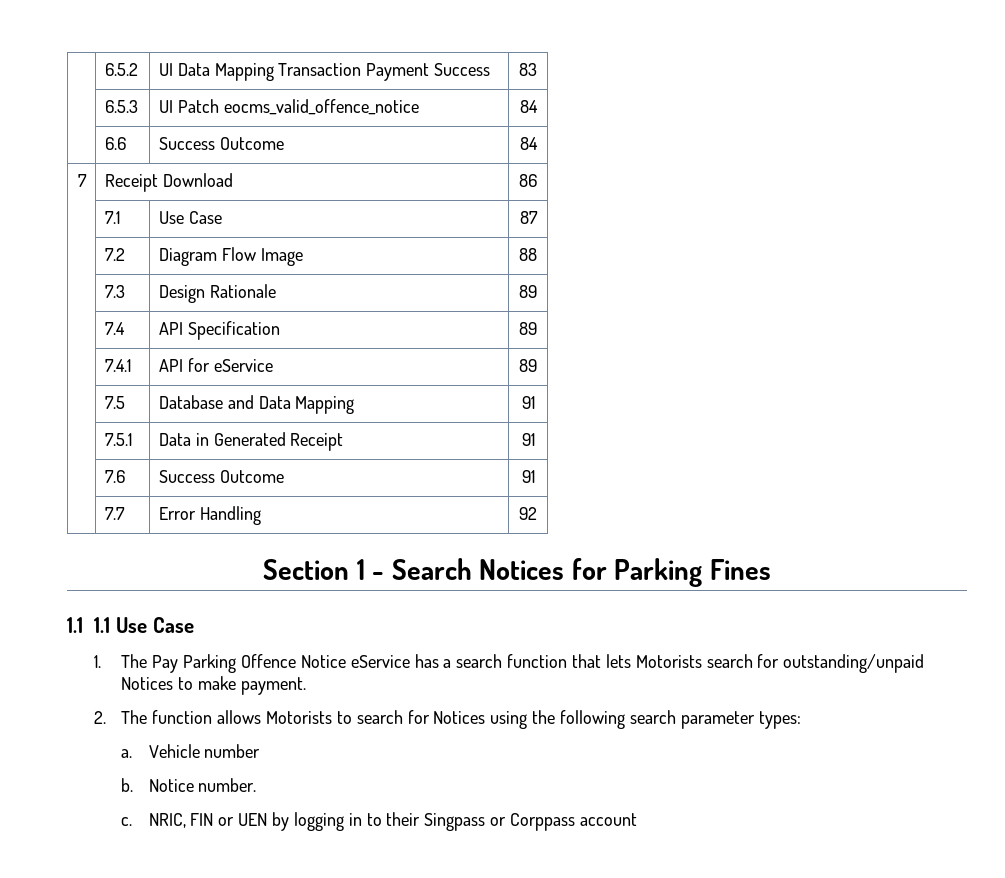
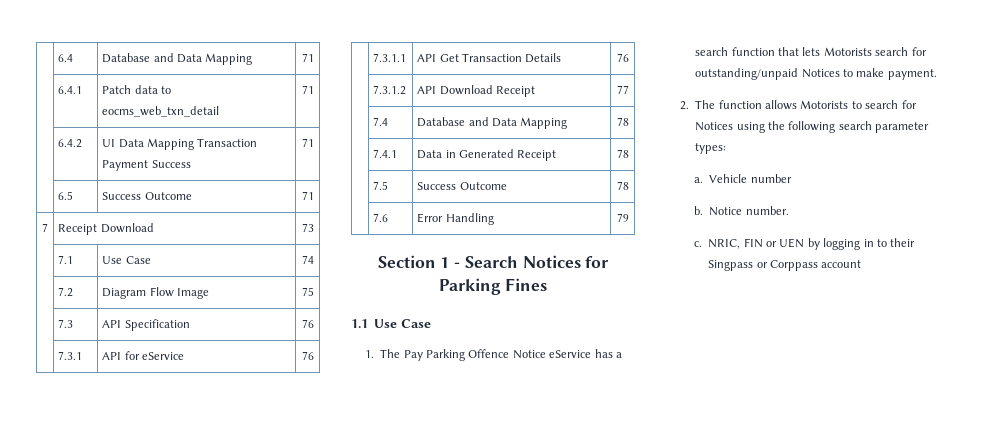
- | 6.5.2 | UI Data Mapping Transaction Payment Success | 83
- | 6.5.3 | UI Patch eocms_valid_offence_notice | 84
- | 6.6 | Success Outcome | 84
+ | 6.4 | Database and Data Mapping | 71
+ | 6.4.1 | Patch data to eocms_web_txn_detail | 71
+ | 6.4.2 | UI Data Mapping Transaction Payment Success | 71
+ | 6.5 | Success Outcome | 71
- 7 | Receipt Download | 86
+ 7 | Receipt Download | 73
- | 7.1 | Use Case | 87
+ | 7.1 | Use Case | 74
- | 7.2 | Diagram Flow Image | 88
+ | 7.2 | Diagram Flow Image | 75
- | 7.3 | Design Rationale | 89
- | 7.4 | API Specification | 89
- | 7.4.1 | API for eService | 89
- | 7.5 | Database and Data Mapping | 91
- | 7.5.1 | Data in Generated Receipt | 91
- | 7.6 | Success Outcome | 91
- | 7.7 | Error Handling | 92
+ | 7.3 | API Specification | 76
+ | 7.3.1 | API for eService | 76
+ | 7.3.1.1 | API Get Transaction Details | 76
+ | 7.3.1.2 | API Download Receipt | 77
+ | 7.4 | Database and Data Mapping | 78
+ | 7.4.1 | Data in Generated Receipt | 78
+ | 7.5 | Success Outcome | 78
+ | 7.6 | Error Handling | 79
- 1.1 1.1 Use Case
+ 1.1 Use Case

